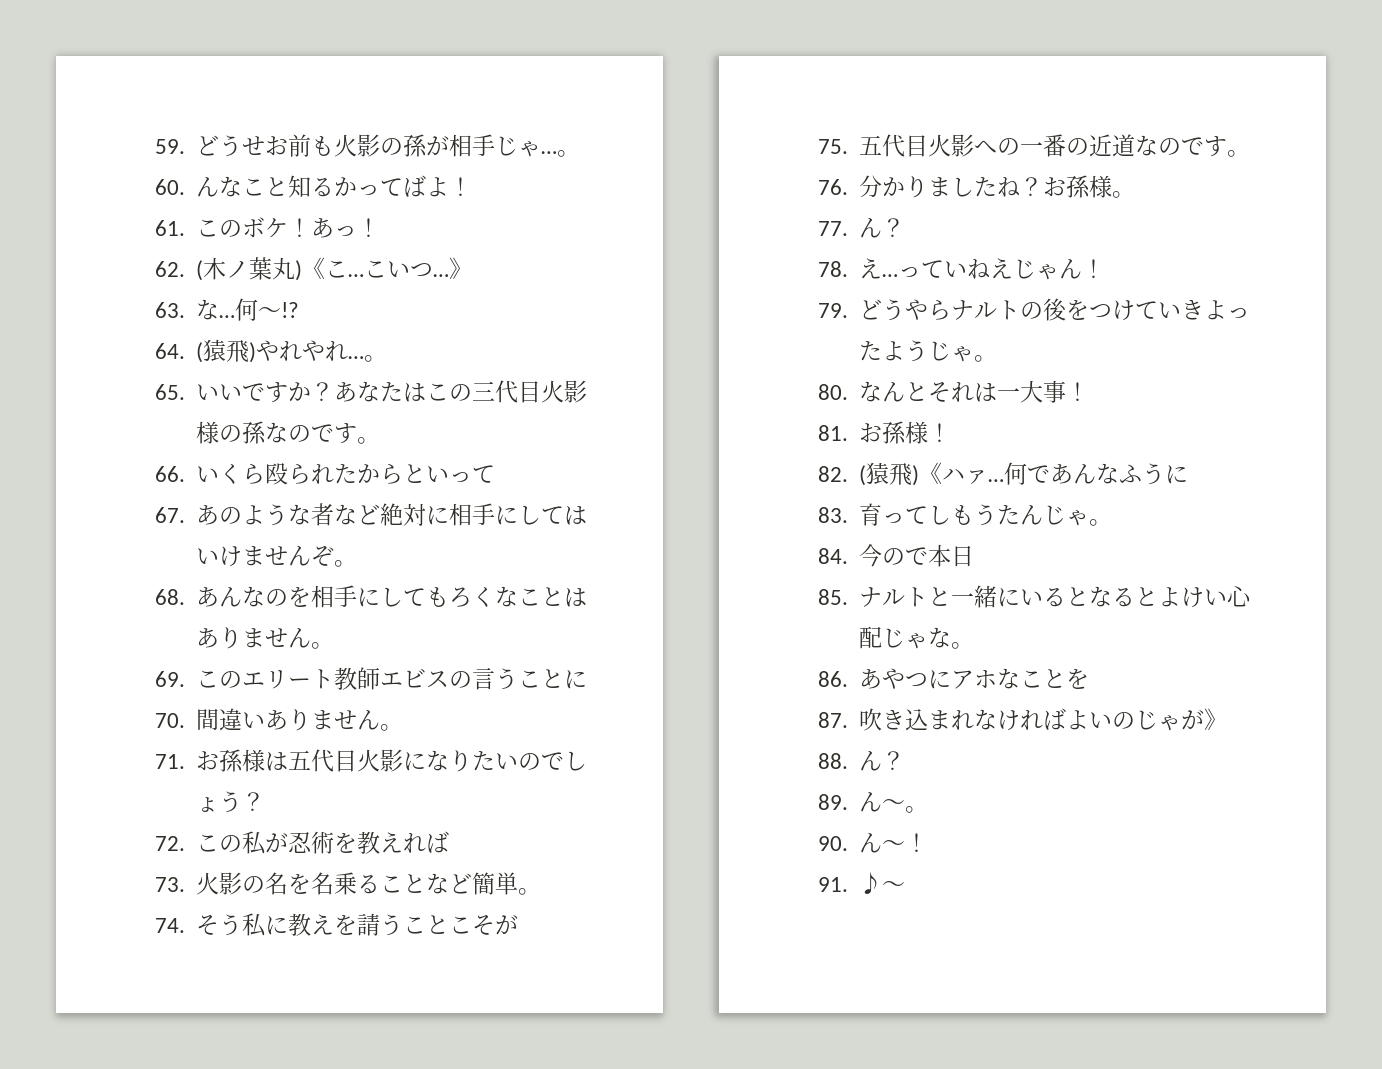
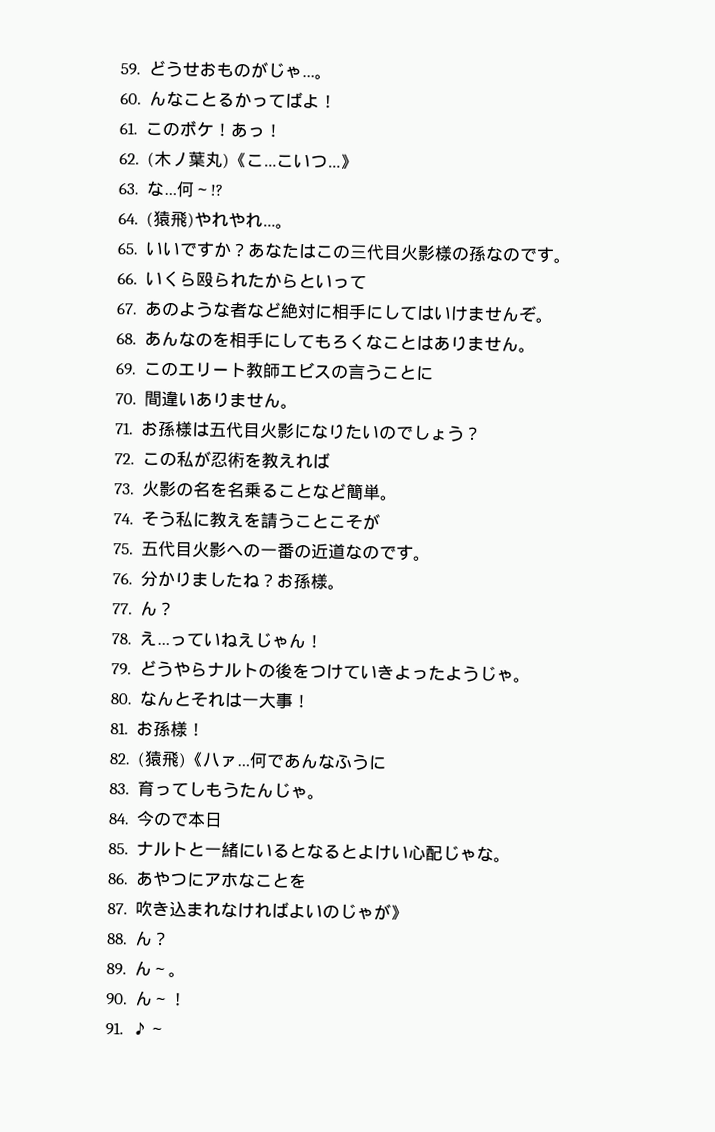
- 59.どうせお前も火影の孫が相手じゃ…
+ 59.どうせおものがじゃ…
- 60.んなこと知るかってばよ！
+ 60.んなことるかってばよ！

